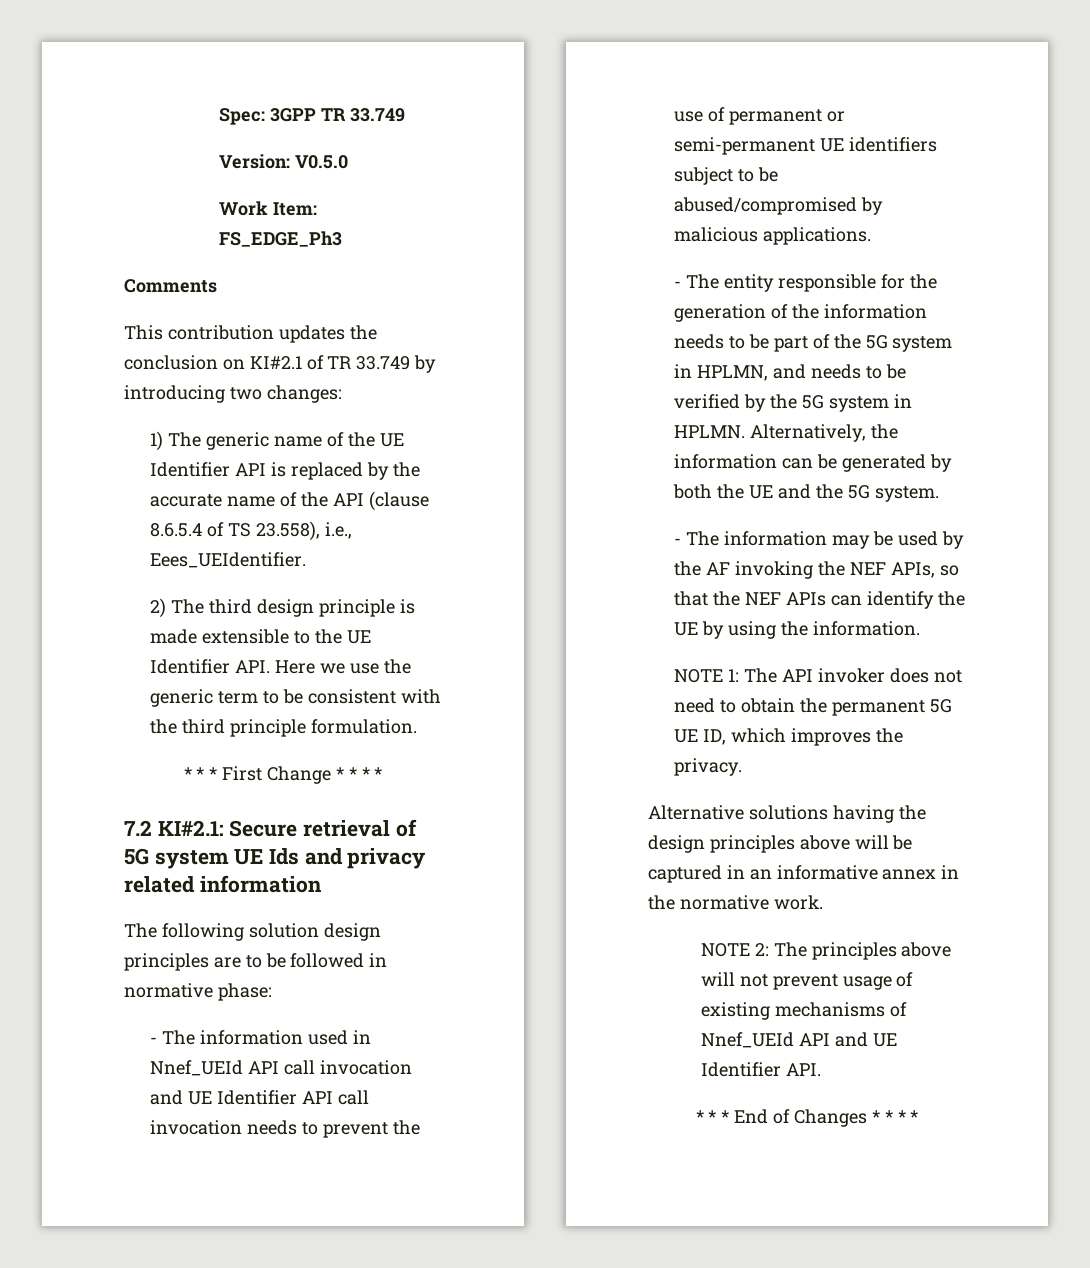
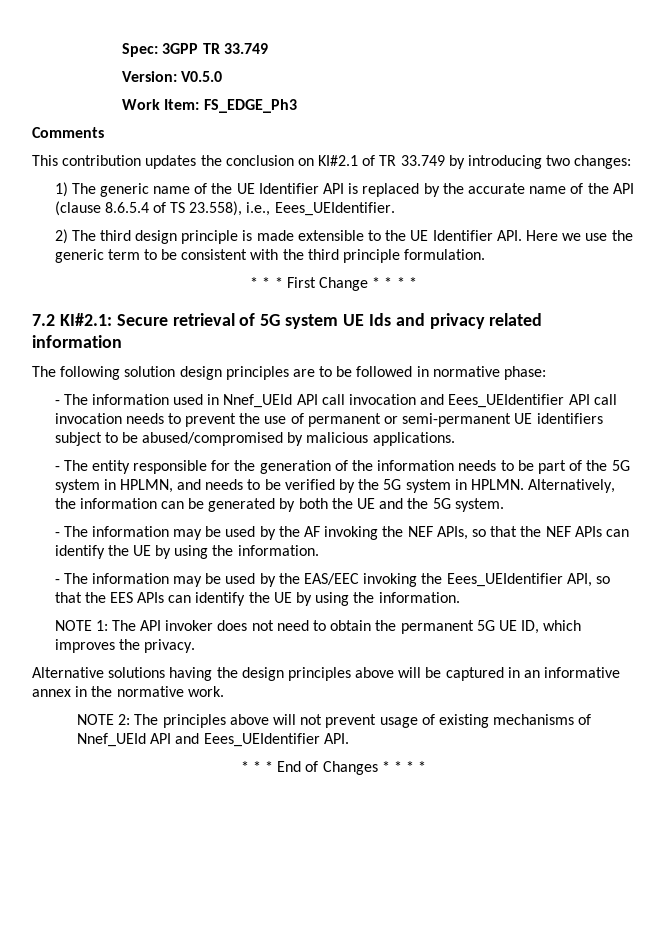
- - The information used in Nnef_UEId API call invocation and UE Identifier API call invocation needs to prevent the use of permanent or semi-permanent UE identifiers subject to be abused/compromised by malicious applications.
+ - The information used in Nnef_UEId API call invocation and Eees_UEIdentifier API call invocation needs to prevent the use of permanent or semi-permanent UE identifiers subject to be abused/compromised by malicious applications.
+ - The information may be used by the EAS/EEC invoking the Eees_UEIdentifier API, so that the EES APIs can identify the UE by using the information.
- NOTE 2: The principles above will not prevent usage of existing mechanisms of Nnef_UEId API and UE Identifier API.
+ NOTE 2: The principles above will not prevent usage of existing mechanisms of Nnef_UEId API and Eees_UEIdentifier API.

